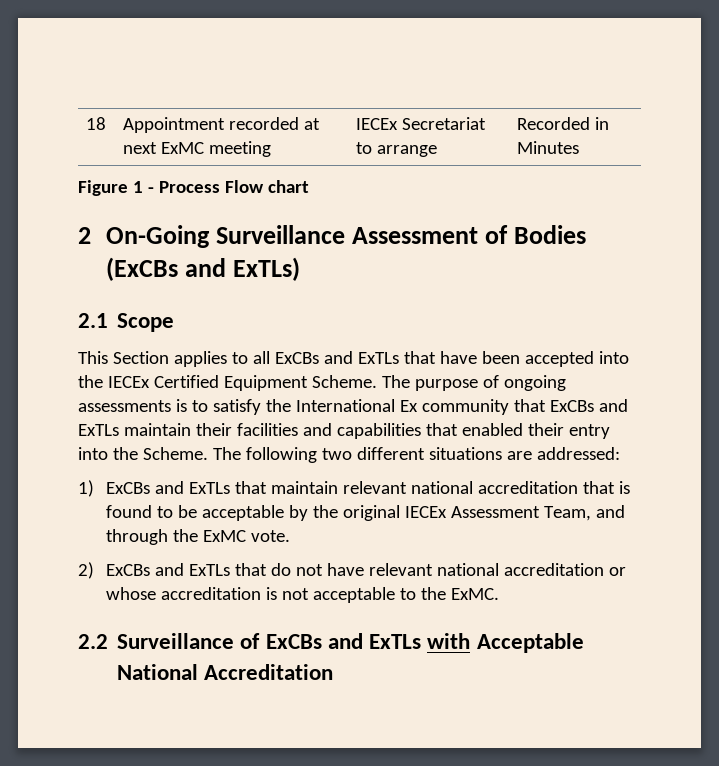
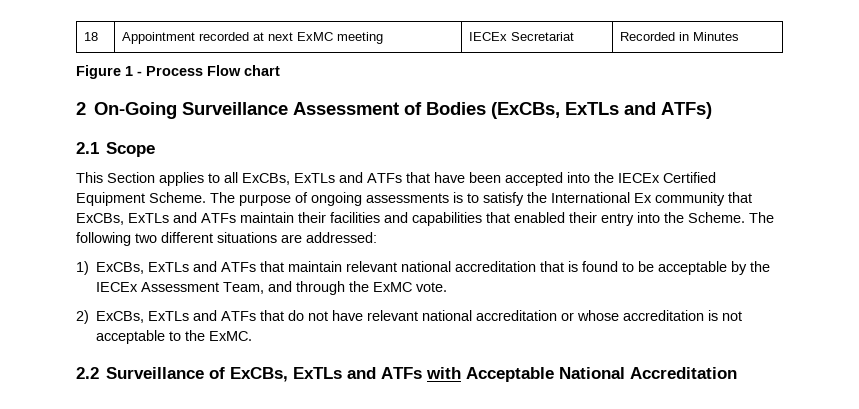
- 18 | Appointment recorded at next ExMC meeting | IECEx Secretariat to arrange | Recorded in Minutes
+ 18 | Appointment recorded at next ExMC meeting | IECEx Secretariat | Recorded in Minutes
- 2 On-Going Surveillance Assessment of Bodies (ExCBs and ExTLs)
+ 2 On-Going Surveillance Assessment of Bodies (ExCBs, ExTLs and ATFs)
- This Section applies to all ExCBs and ExTLs that have been accepted into the IECEx Certified Equipment Scheme.
+ This Section applies to all ExCBs, ExTLs and ATFs that have been accepted into the IECEx Certified Equipment Scheme.
- The purpose of ongoing assessments is to satisfy the International Ex community that ExCBs and ExTLs maintain their facilities and capabilities that enabled their entry into the Scheme.
+ The purpose of ongoing assessments is to satisfy the International Ex community that ExCBs, ExTLs and ATFs maintain their facilities and capabilities that enabled their entry into the Scheme.
- 1) ExCBs and ExTLs that maintain relevant national accreditation that is found to be acceptable by the original IECEx Assessment Team, and through the ExMC vote.
+ 1) ExCBs, ExTLs and ATFs that maintain relevant national accreditation that is found to be acceptable by the IECEx Assessment Team, and through the ExMC vote.
- 2) ExCBs and ExTLs that do not have relevant national accreditation or whose accreditation is not acceptable to the ExMC.
+ 2) ExCBs, ExTLs and ATFs that do not have relevant national accreditation or whose accreditation is not acceptable to the ExMC.
- 2.2 Surveillance of ExCBs and ExTLs with Acceptable National Accreditation
+ 2.2 Surveillance of ExCBs, ExTLs and ATFs with Acceptable National Accreditation

